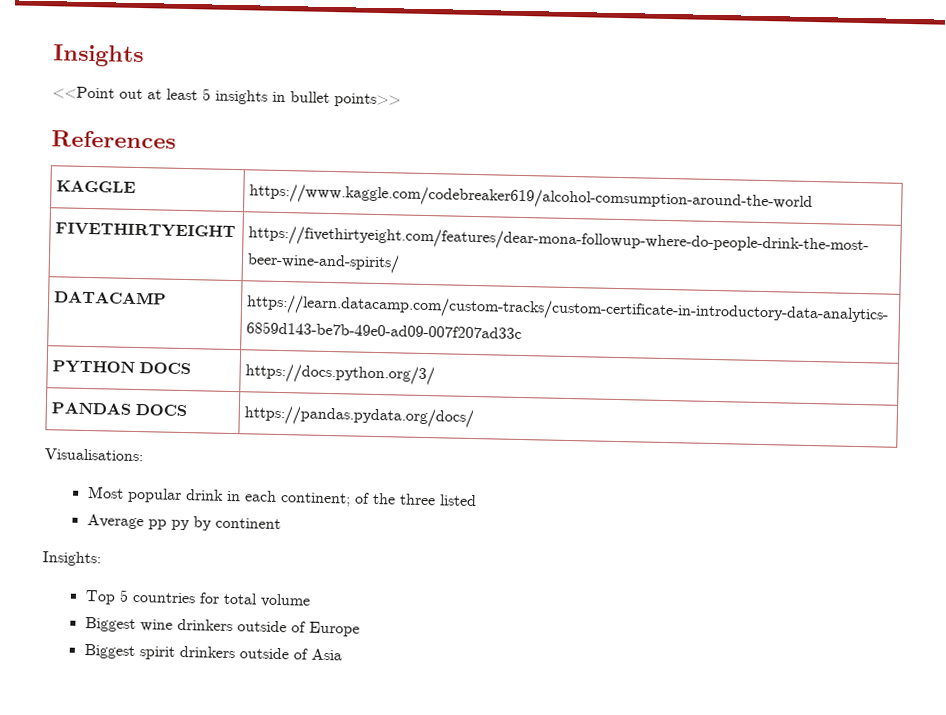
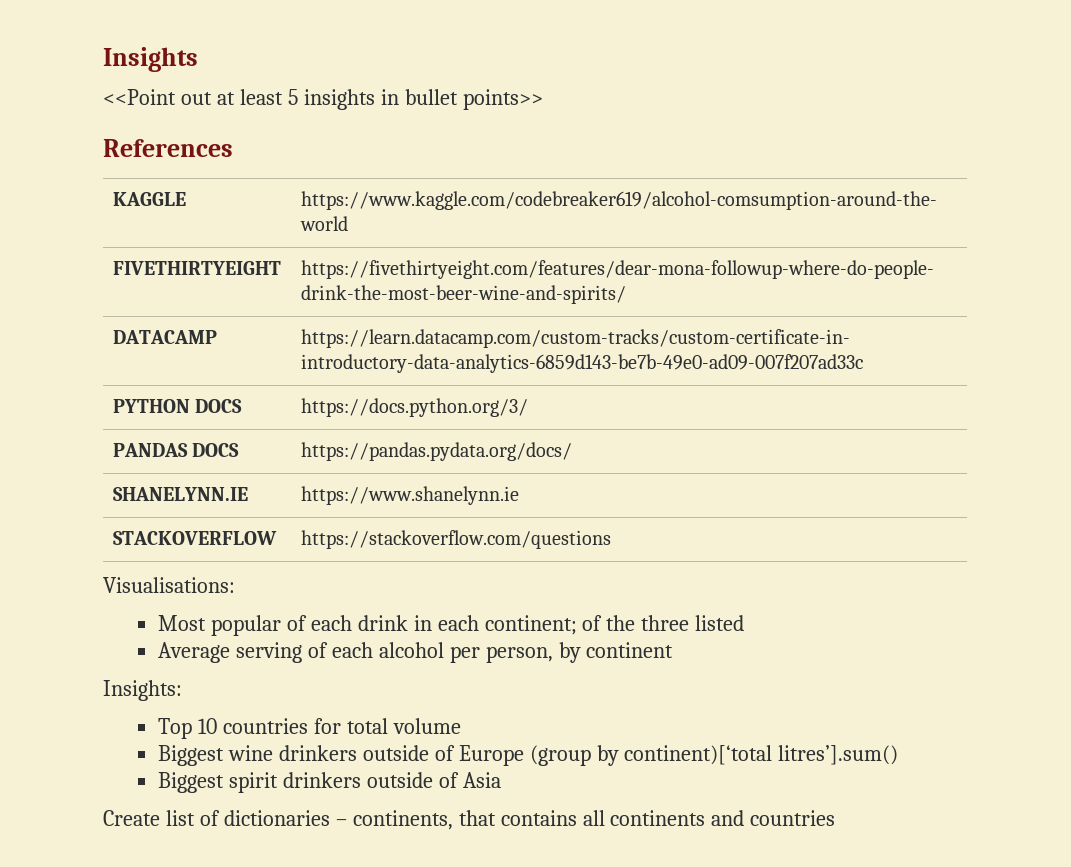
+ SHANELYNN.IE | https://www.shanelynn.ie
+ STACKOVERFLOW | https://stackoverflow.com/questions
- Most popular drink in each continent; of the three listed
+ Most popular of each drink in each continent; of the three listed
- Average pp py by continent
+ Average serving of each alcohol per person, by continent
- Top 5 countries for total volume
+ Top 10 countries for total volume
- Biggest wine drinkers outside of Europe
+ Biggest wine drinkers outside of Europe (group by continent)[‘total litres’].sum()
+ Create list of dictionaries – continents, that contains all continents and countries

